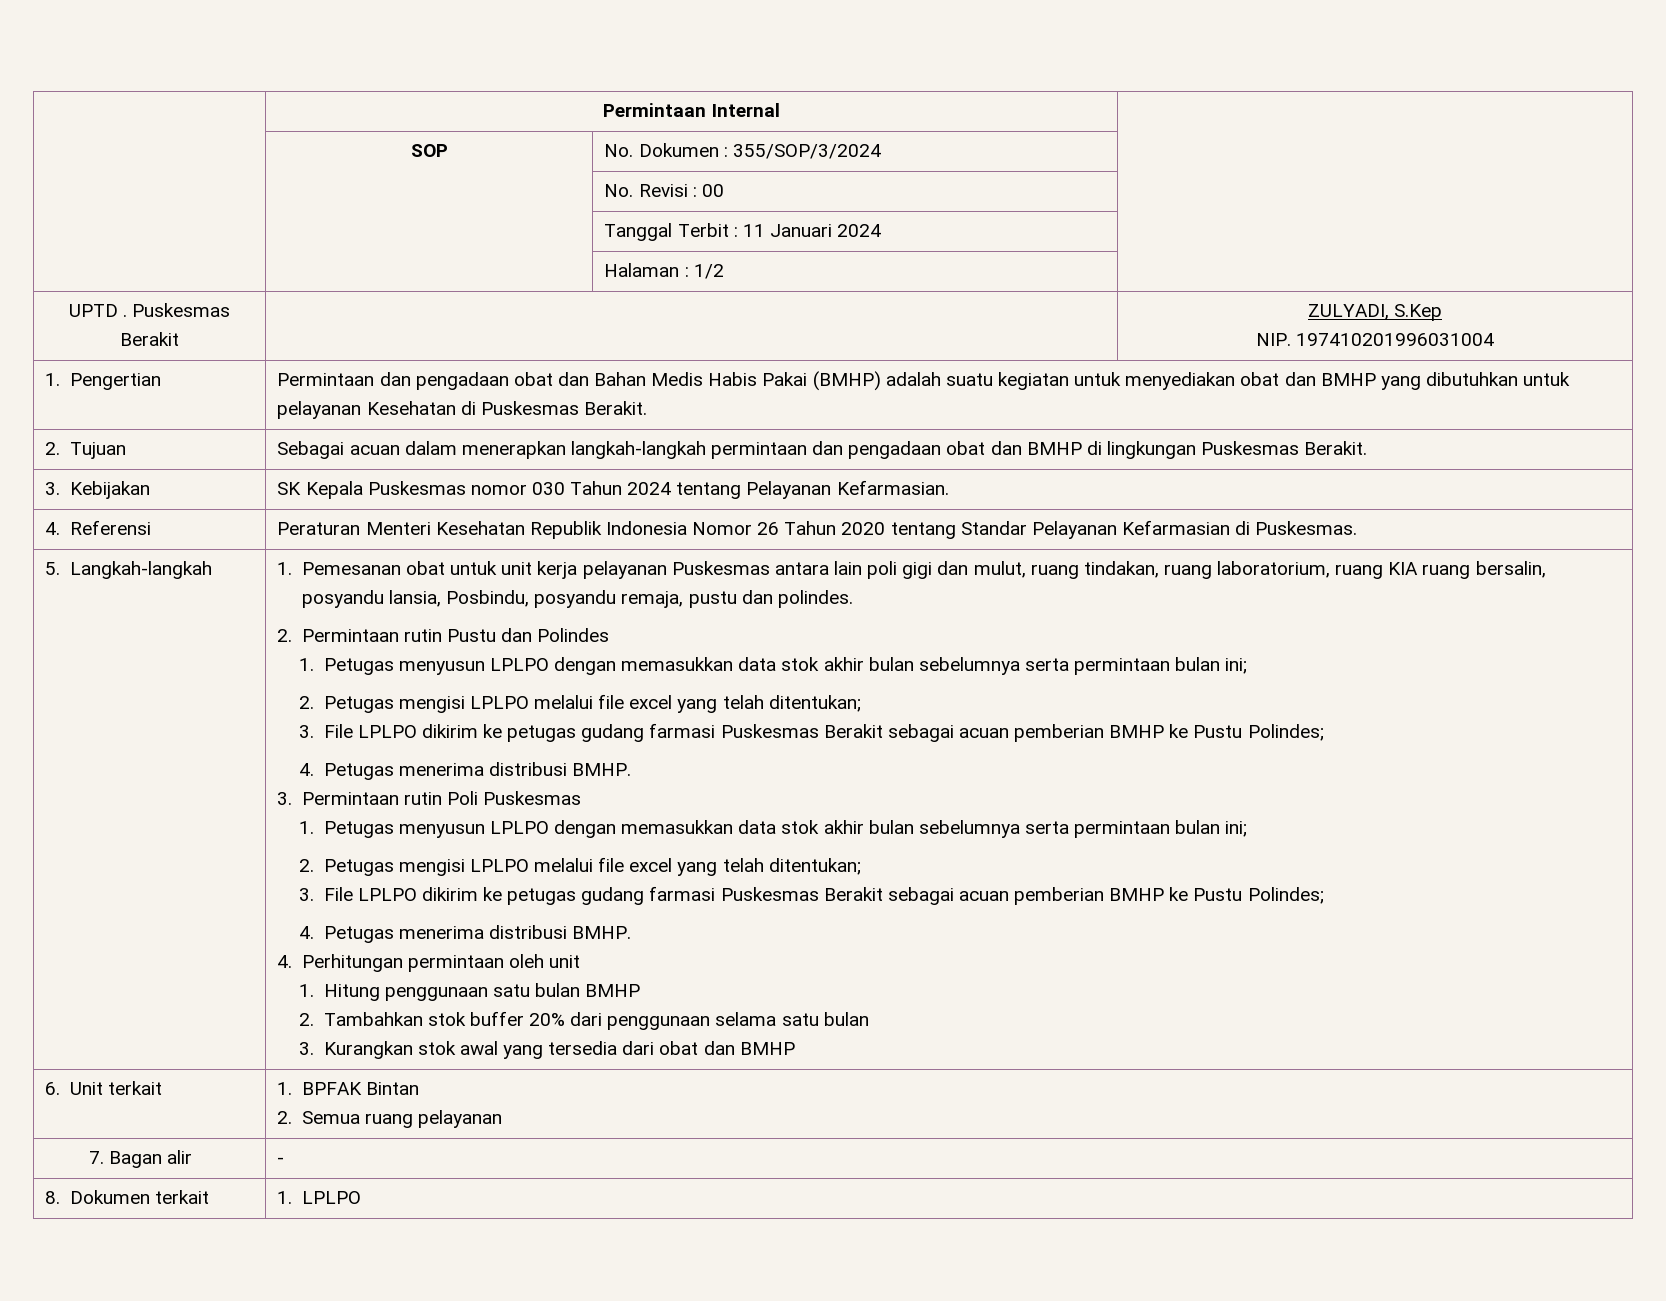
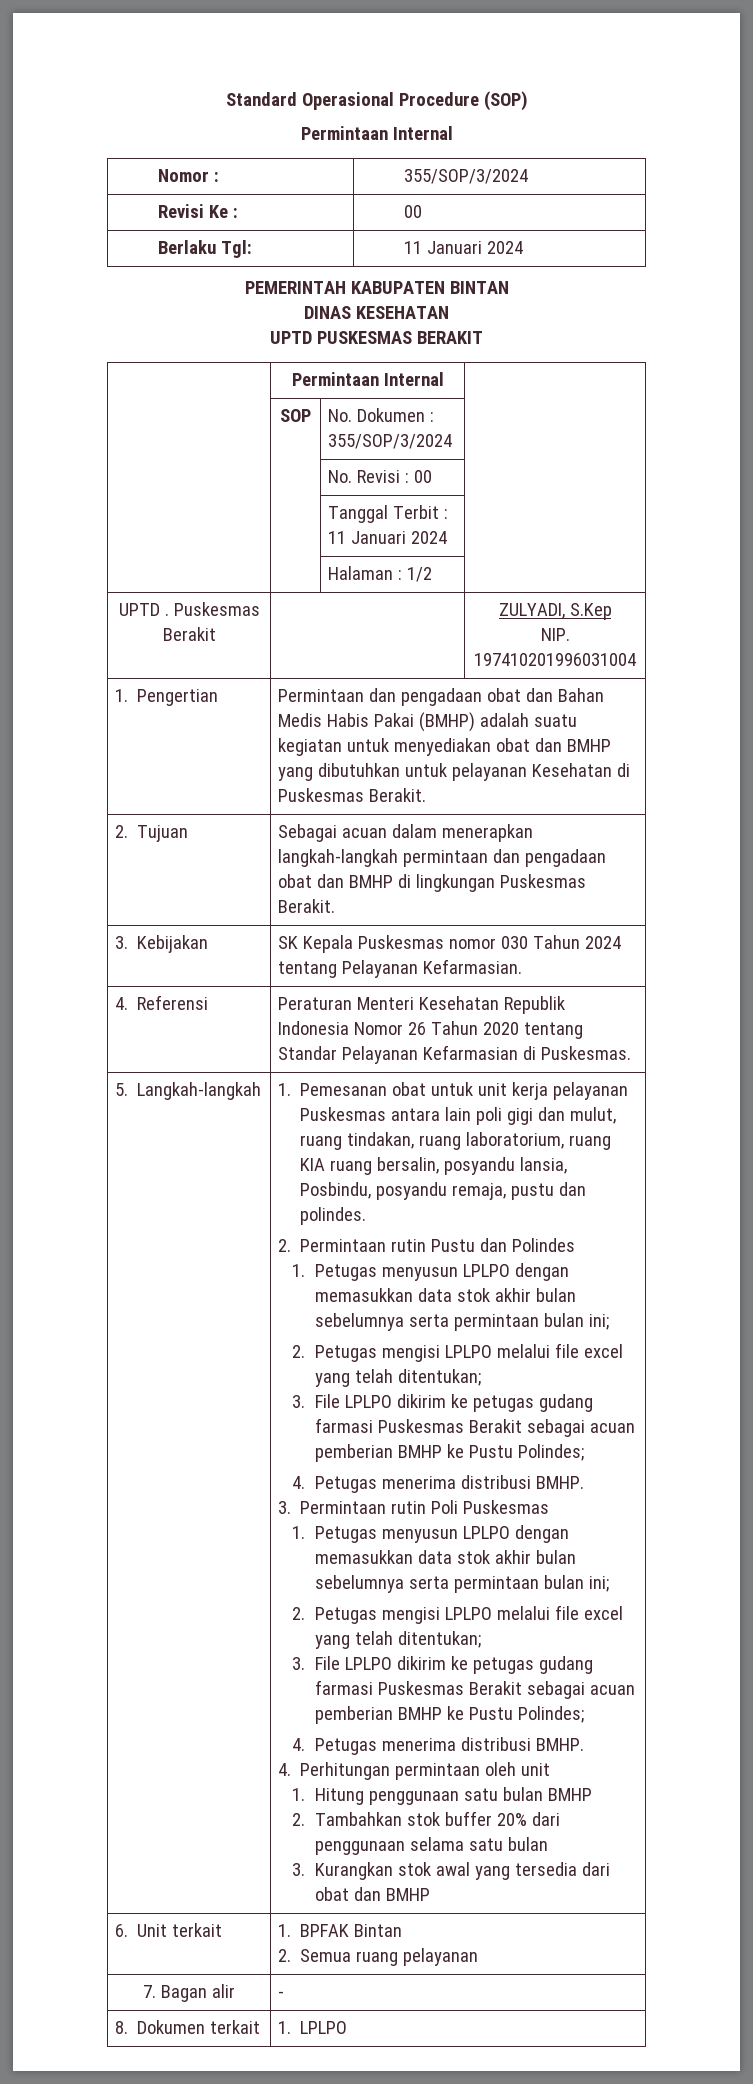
+ Standard Operasional Procedure (SOP)
+ Permintaan Internal
+ Nomor : | 355/SOP/3/2024
+ Revisi Ke : | 00
+ Berlaku Tgl: | 11 Januari 2024
+ PEMERINTAH KABUPATEN BINTAN
+ DINAS KESEHATAN
+ UPTD PUSKESMAS BERAKIT

